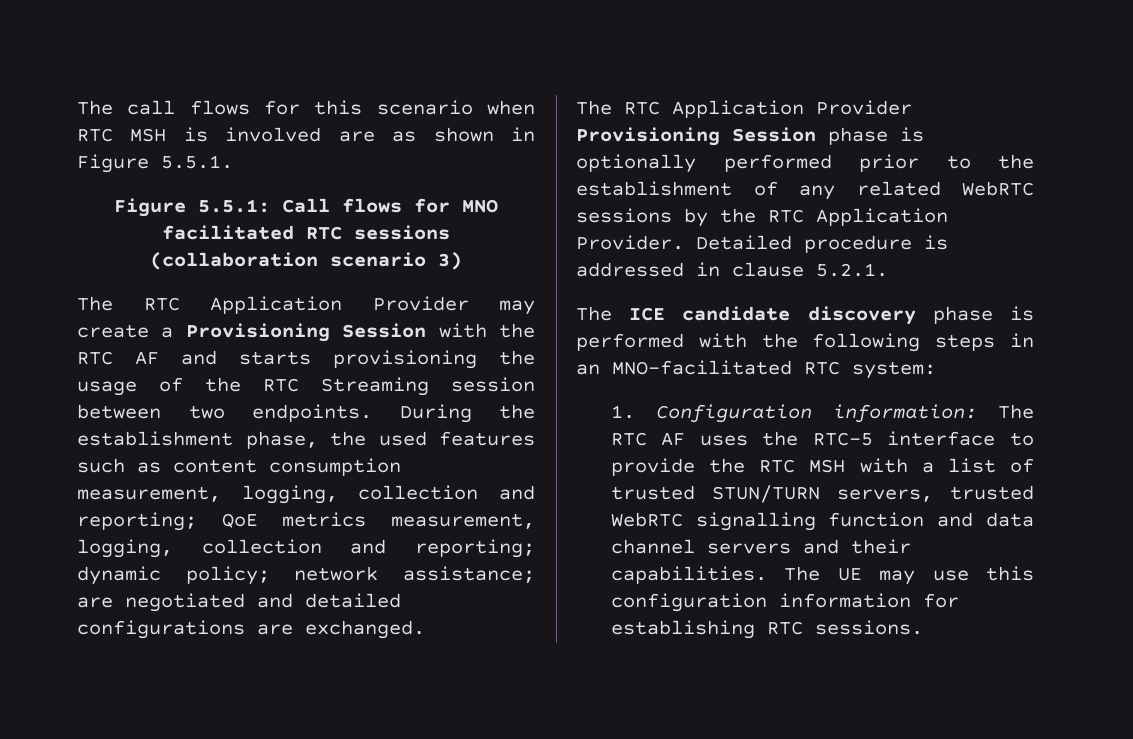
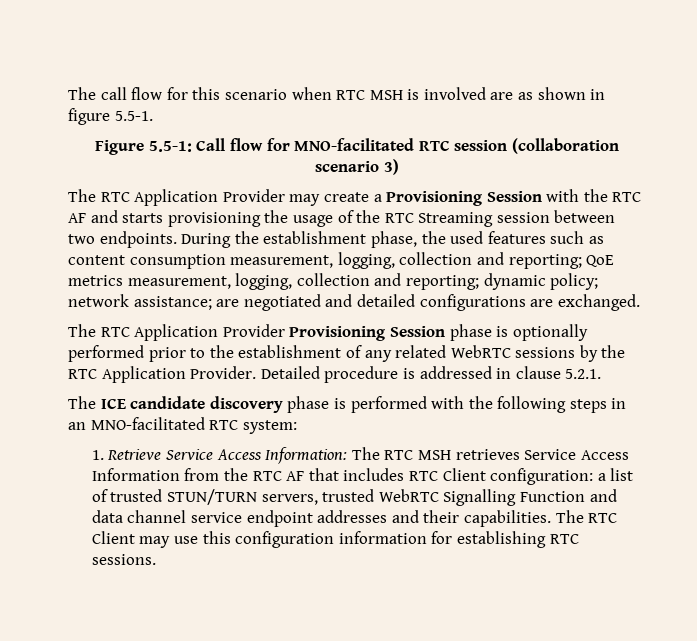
- The call flows for this scenario when RTC MSH is involved are as shown in Figure 5.5.1.
- Figure 5.5.1: Call flows for MNO facilitated RTC sessions (collaboration scenario 3)
+ The call flow for this scenario when RTC MSH is involved are as shown in figure 5.5-1.
+ Figure 5.5-1: Call flow for MNO-facilitated RTC session (collaboration scenario 3)
- 1. Configuration information: The RTC AF uses the RTC-5 interface to provide the RTC MSH with a list of trusted STUN/TURN servers, trusted WebRTC signalling function and data channel servers and their capabilities.
+ 1. Retrieve Service Access Information: The RTC MSH retrieves Service Access Information from the RTC AF that includes RTC Client configuration: a list of trusted STUN/TURN servers, trusted WebRTC Signalling Function and data channel service endpoint addresses and their capabilities.
- The UE may use this configuration information for establishing RTC sessions.
+ The RTC Client may use this configuration information for establishing RTC sessions.

